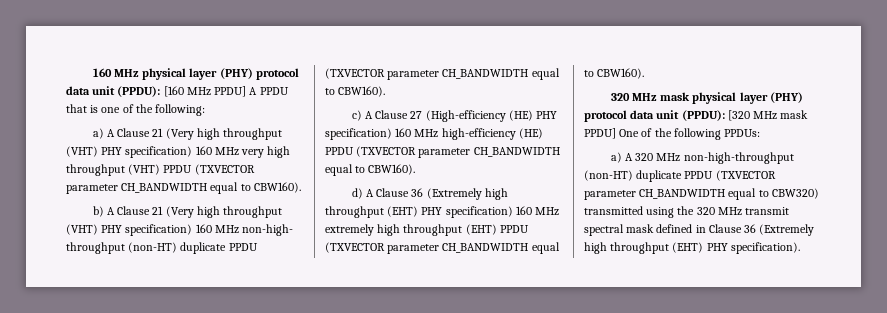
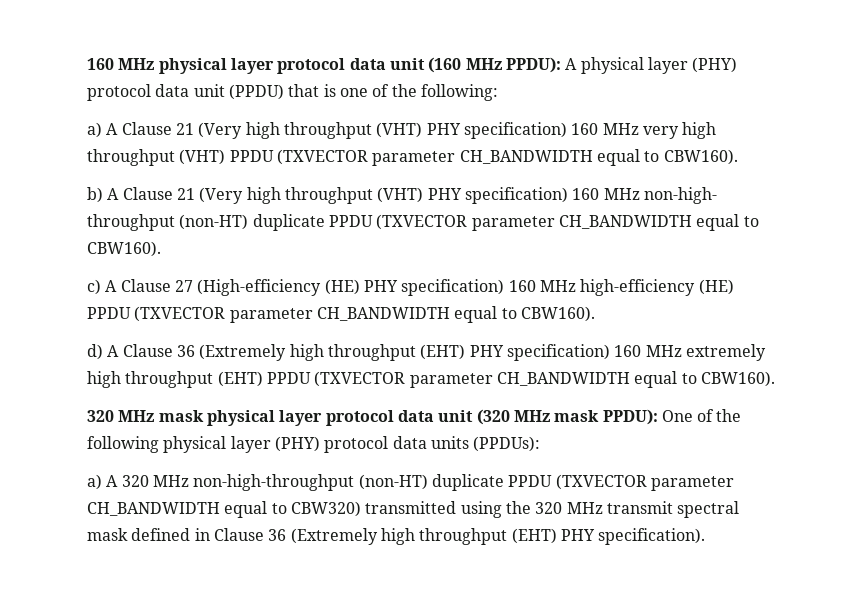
- 160 MHz physical layer (PHY) protocol data unit (PPDU): [160 MHz PPDU] A PPDU that is one of the following:
+ 160 MHz physical layer protocol data unit (160 MHz PPDU): A physical layer (PHY) protocol data unit (PPDU) that is one of the following:
- 320 MHz mask physical layer (PHY) protocol data unit (PPDU): [320 MHz mask PPDU] One of the following PPDUs:
+ 320 MHz mask physical layer protocol data unit (320 MHz mask PPDU): One of the following physical layer (PHY) protocol data units (PPDUs):

